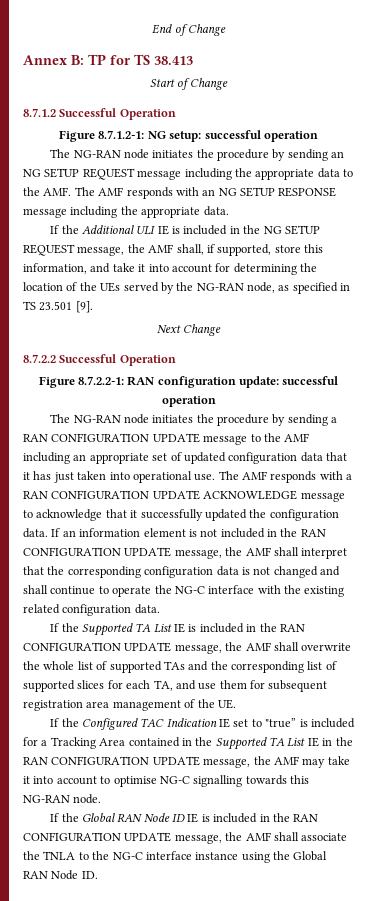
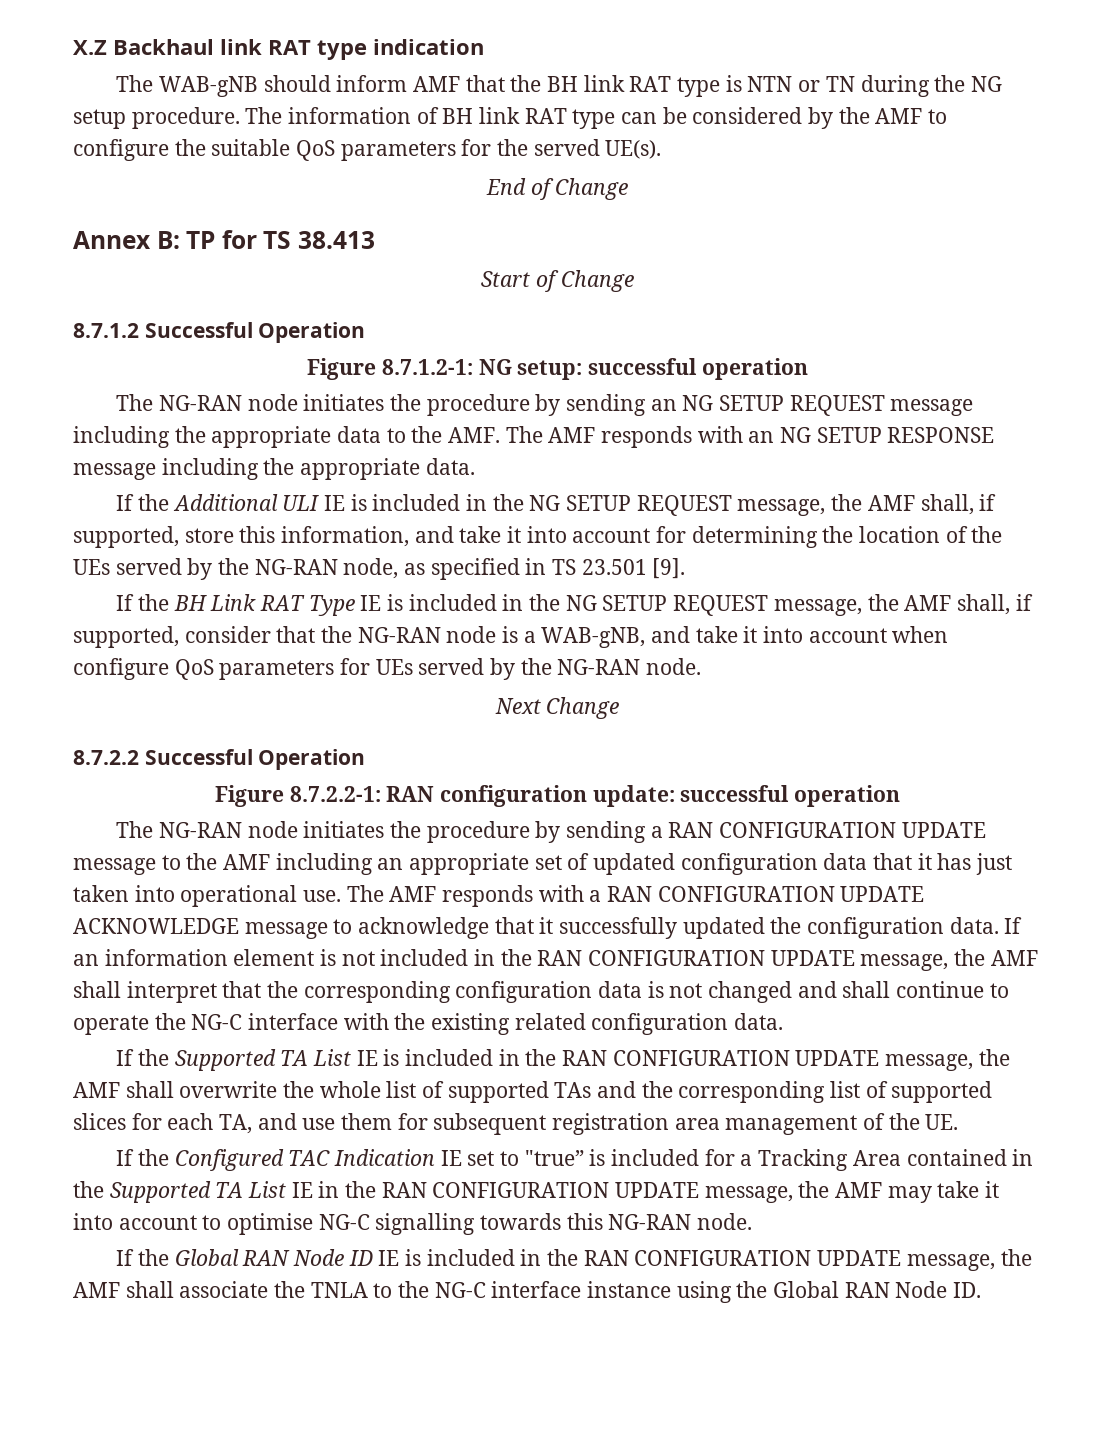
+ X.Z Backhaul link RAT type indication
+ The WAB-gNB should inform AMF that the BH link RAT type is NTN or TN during the NG setup procedure. The information of BH link RAT type can be considered by the AMF to configure the suitable QoS parameters for the served UE(s).
+ If the BH Link RAT Type IE is included in the NG SETUP REQUEST message, the AMF shall, if supported, consider that the NG-RAN node is a WAB-gNB, and take it into account when configure QoS parameters for UEs served by the NG-RAN node.

